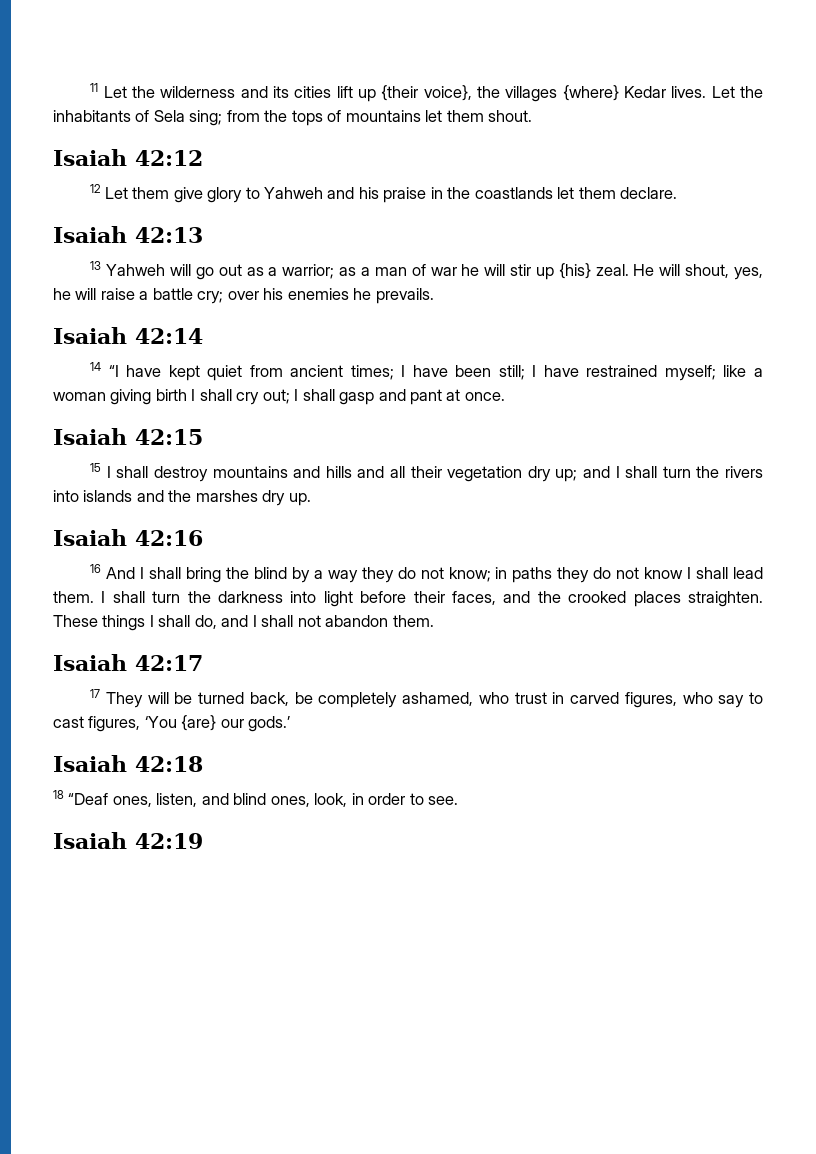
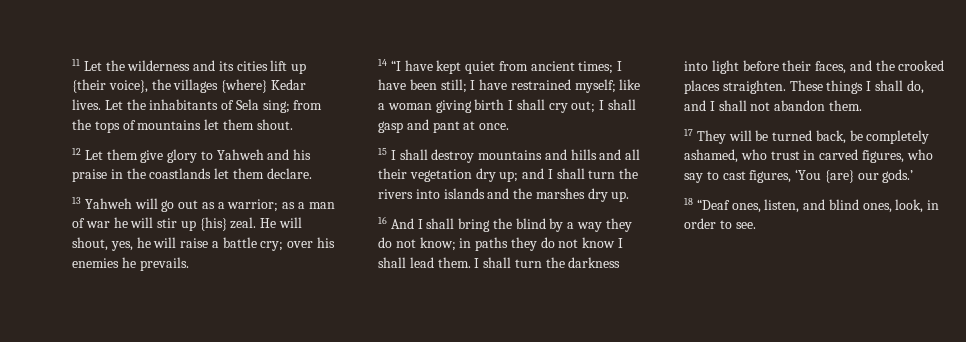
- Isaiah 42:12
- Isaiah 42:13
- Isaiah 42:14
- Isaiah 42:15
- Isaiah 42:16
- Isaiah 42:17
- Isaiah 42:18
- Isaiah 42:19

